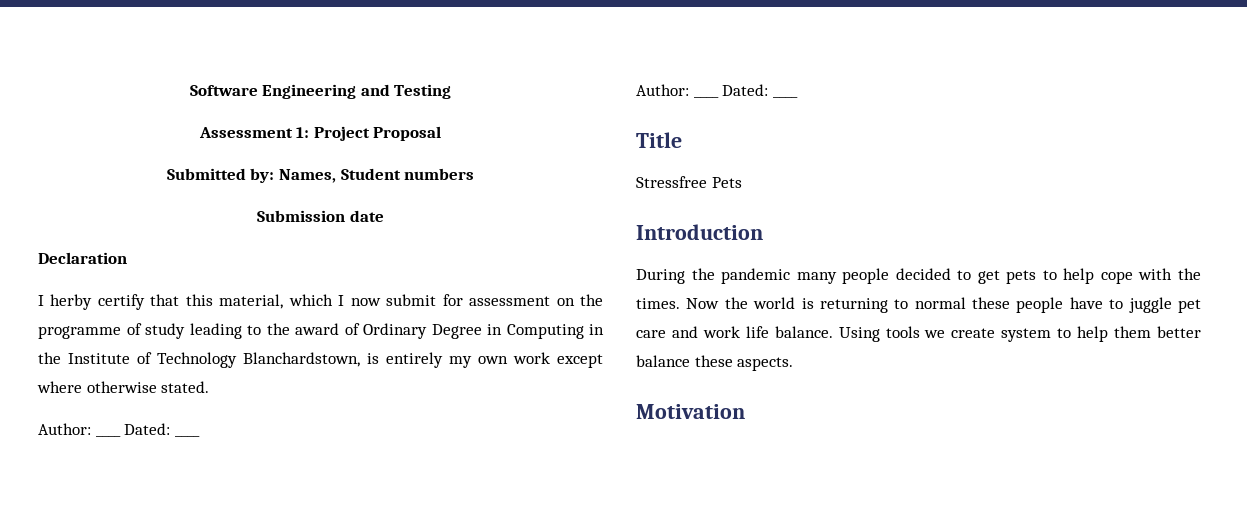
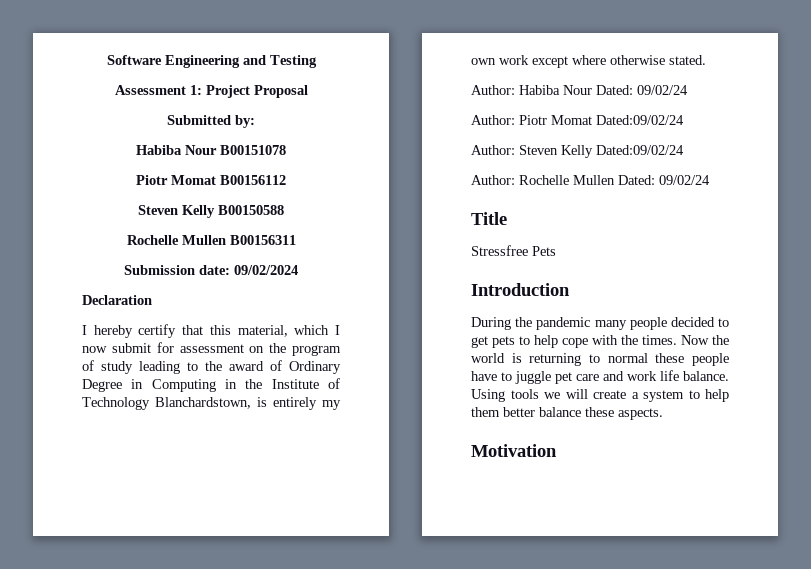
- Submitted by: Names, Student numbers
+ Submitted by:
+ Habiba Nour B00151078
+ Piotr Momat B00156112
+ Steven Kelly B00150588
+ Rochelle Mullen B00156311
- Submission date
+ Submission date: 09/02/2024
- I herby certify that this material, which I now submit for assessment on the programme of study leading to the award of Ordinary Degree in Computing in the Institute of Technology Blanchardstown, is entirely my own work except where otherwise stated.
- Author: ____ Dated: ____
- Author: ____ Dated: ____
+ I hereby certify that this material, which I now submit for assessment on the program of study leading to the award of Ordinary Degree in Computing in the Institute of Technology Blanchardstown, is entirely my own work except where otherwise stated.
+ Author: Habiba Nour Dated: 09/02/24
+ Author: Piotr Momat Dated:09/02/24
+ Author: Steven Kelly Dated:09/02/24
+ Author: Rochelle Mullen Dated: 09/02/24
- Using tools we create system to help them better balance these aspects.
+ Using tools we will create a system to help them better balance these aspects.

